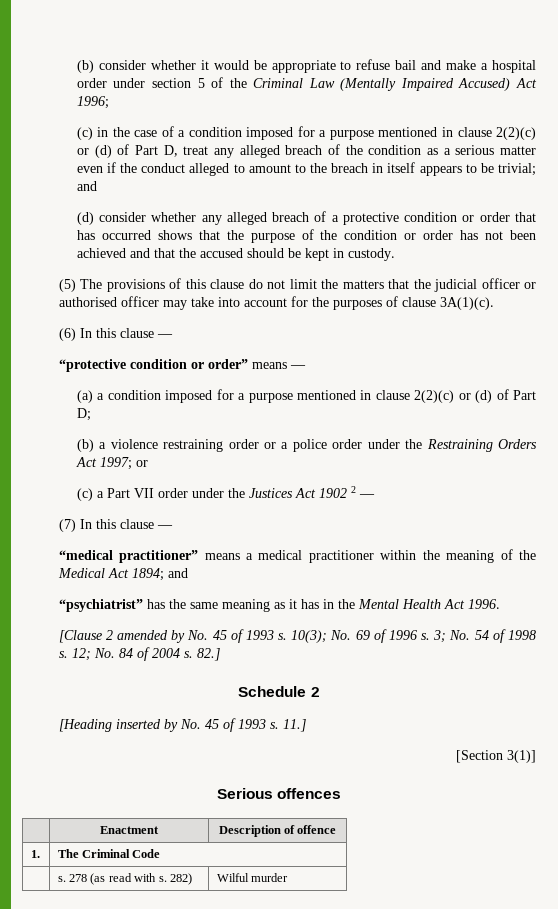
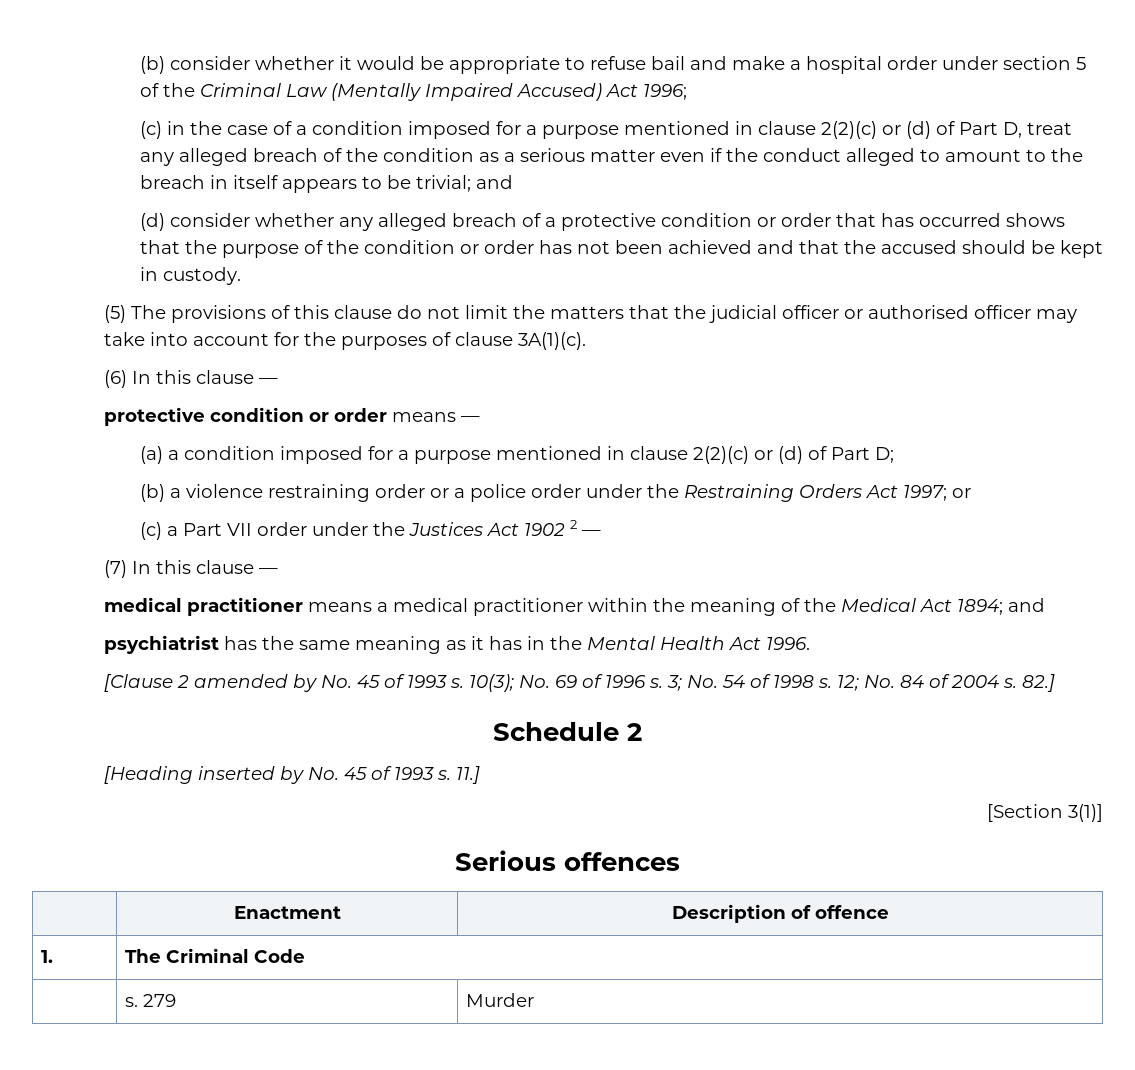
- “protective condition or order” means —
+ protective condition or order means —
- “medical practitioner” means a medical practitioner within the meaning of the Medical Act 1894; and
+ medical practitioner means a medical practitioner within the meaning of the Medical Act 1894; and
- “psychiatrist” has the same meaning as it has in the Mental Health Act 1996.
+ psychiatrist has the same meaning as it has in the Mental Health Act 1996.
- | s. 278 (as read with s. 282) | Wilful murder
+ | s. 279 | Murder

